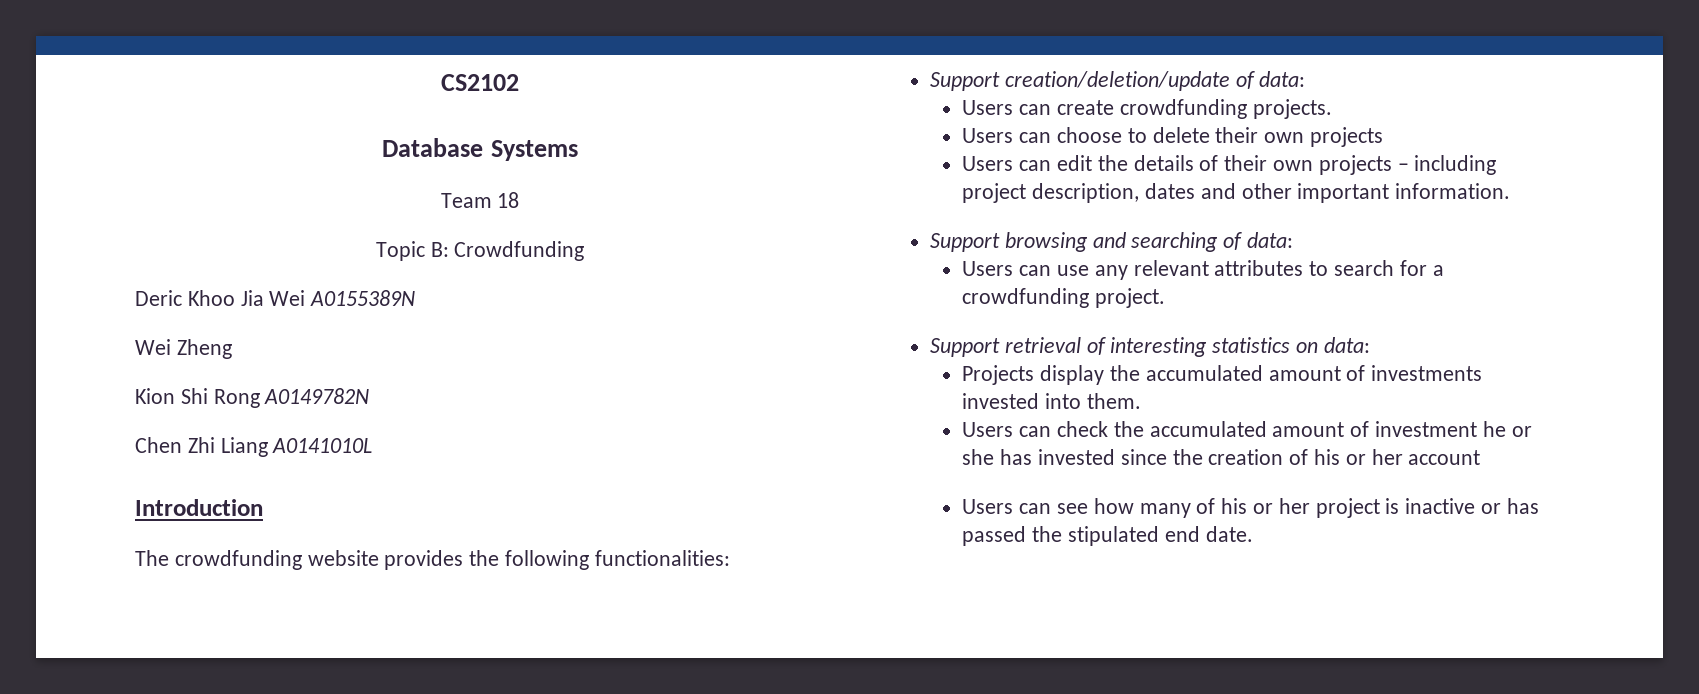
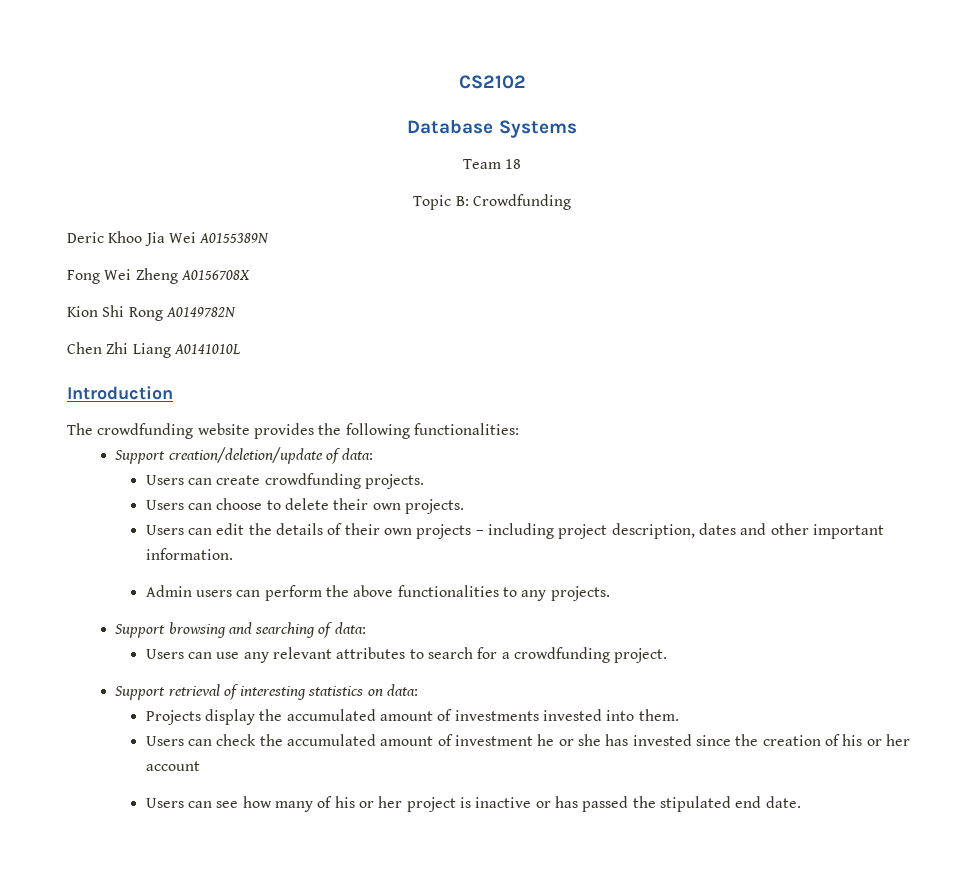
- Wei Zheng
+ Fong Wei Zheng A0156708X
- Users can choose to delete their own projects
+ Users can choose to delete their own projects.
+ Admin users can perform the above functionalities to any projects.

